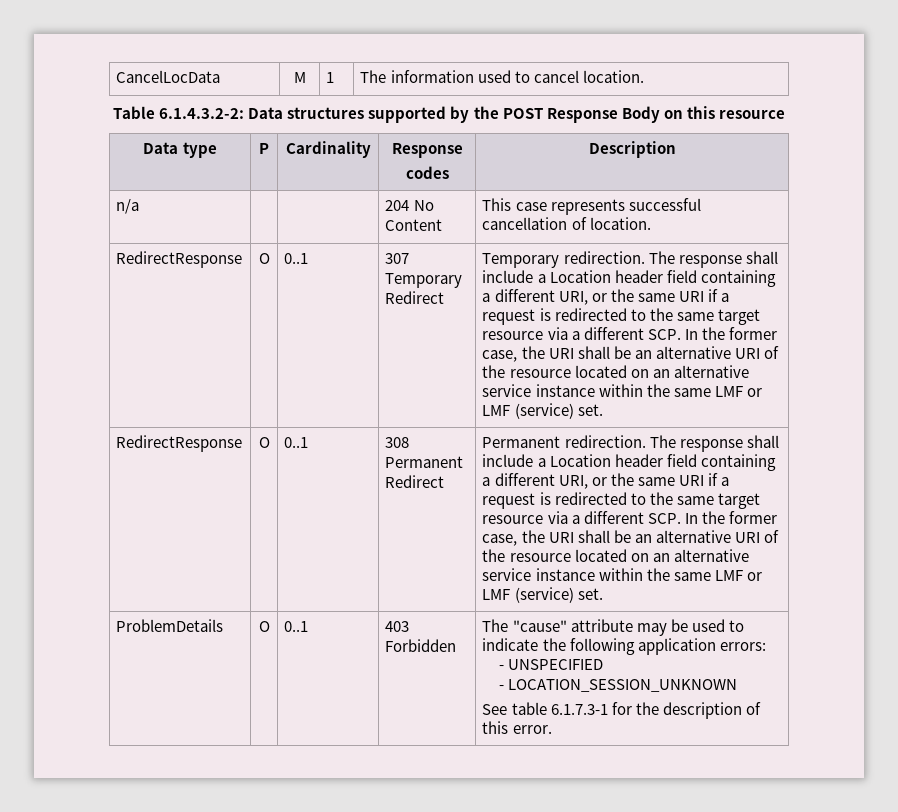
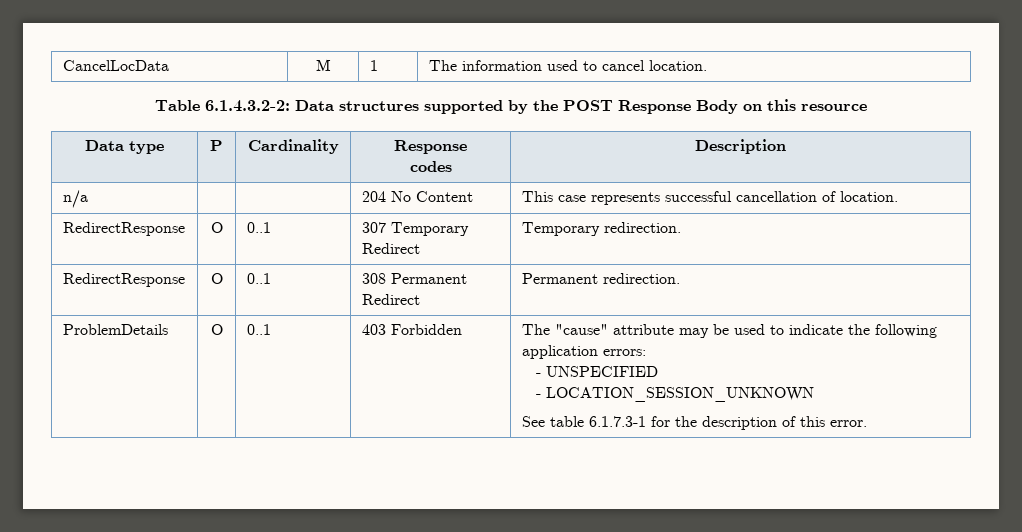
- Temporary redirection. The response shall include a Location header field containing a different URI, or the same URI if a request is redirected to the same target resource via a different SCP. In the former case, the URI shall be an alternative URI of the resource located on an alternative service instance within the same LMF or LMF (service) set.
+ Temporary redirection.
- Permanent redirection. The response shall include a Location header field containing a different URI, or the same URI if a request is redirected to the same target resource via a different SCP. In the former case, the URI shall be an alternative URI of the resource located on an alternative service instance within the same LMF or LMF (service) set.
+ Permanent redirection.

